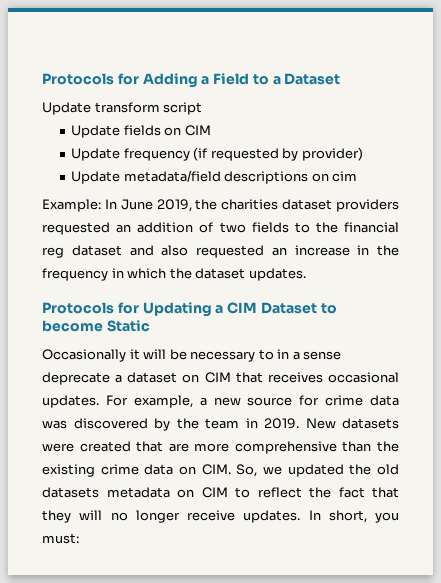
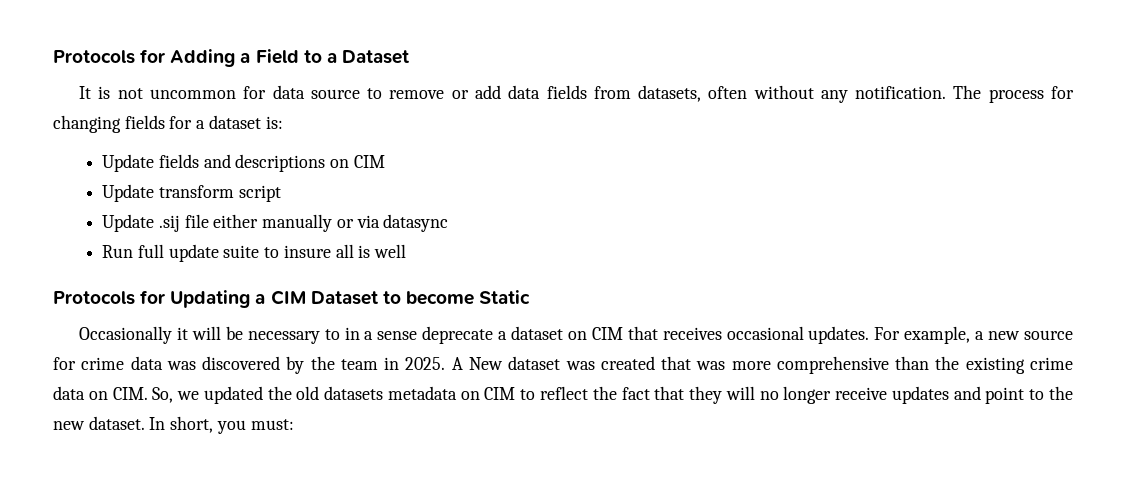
+ It is not uncommon for data source to remove or add data fields from datasets, often without any notification. The process for changing fields for a dataset is:
+ Update fields and descriptions on CIM
  Update transform script
- Update fields on CIM
- Update frequency (if requested by provider)
- Update metadata/field descriptions on cim
- Example: In June 2019, the charities dataset providers requested an addition of two fields to the financial reg dataset and also requested an increase in the frequency in which the dataset updates.
+ Update .sij file either manually or via datasync
+ Run full update suite to insure all is well
- For example, a new source for crime data was discovered by the team in 2019. New datasets were created that are more comprehensive than the existing crime data on CIM. So, we updated the old datasets metadata on CIM to reflect the fact that they will no longer receive updates.
+ For example, a new source for crime data was discovered by the team in 2025. A New dataset was created that was more comprehensive than the existing crime data on CIM. So, we updated the old datasets metadata on CIM to reflect the fact that they will no longer receive updates and point to the new dataset.

